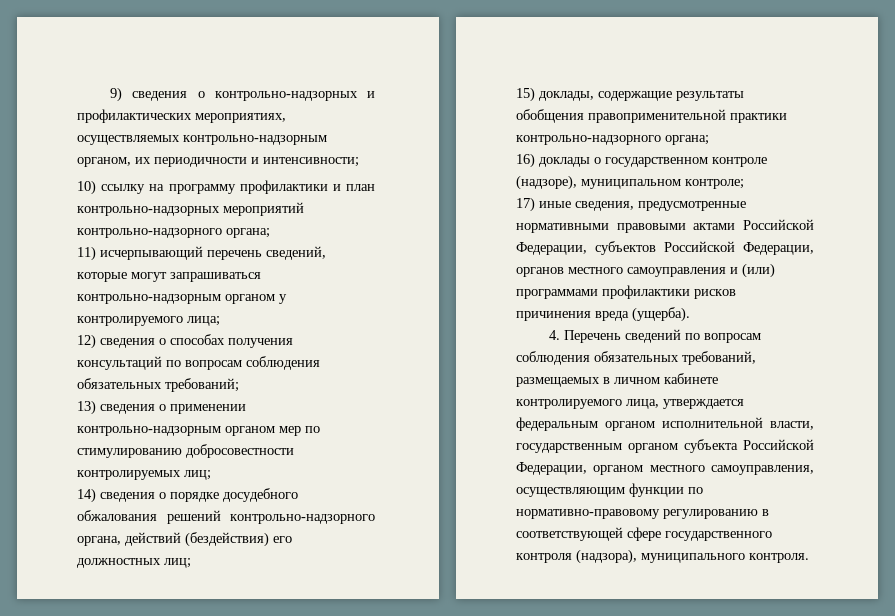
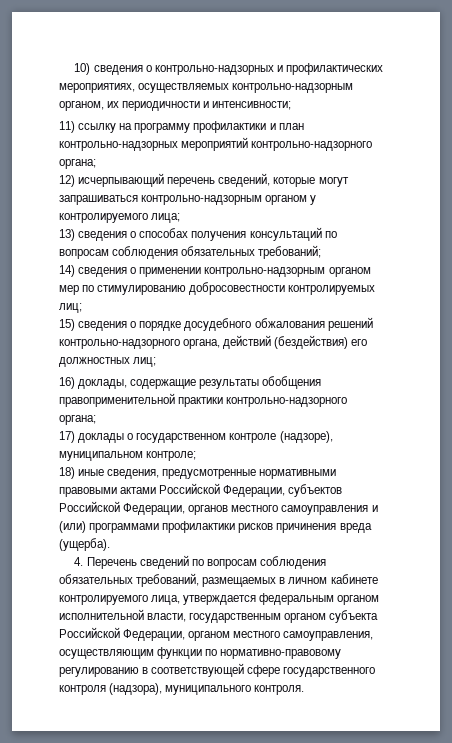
- 9) сведения о контрольно-надзорных и профилактических мероприятиях, осуществляемых контрольно-надзорным органом, их периодичности и интенсивности;
+ 10) сведения о контрольно-надзорных и профилактических мероприятиях, осуществляемых контрольно-надзорным органом, их периодичности и интенсивности;
- 10) ссылку на программу профилактики и план контрольно-надзорных мероприятий контрольно-надзорного органа;
+ 11) ссылку на программу профилактики и план контрольно-надзорных мероприятий контрольно-надзорного органа;
- 11) исчерпывающий перечень сведений, которые могут запрашиваться контрольно-надзорным органом у контролируемого лица;
+ 12) исчерпывающий перечень сведений, которые могут запрашиваться контрольно-надзорным органом у контролируемого лица;
- 12) сведения о способах получения консультаций по вопросам соблюдения обязательных требований;
+ 13) сведения о способах получения консультаций по вопросам соблюдения обязательных требований;
- 13) сведения о применении контрольно-надзорным органом мер по стимулированию добросовестности контролируемых лиц;
+ 14) сведения о применении контрольно-надзорным органом мер по стимулированию добросовестности контролируемых лиц;
- 14) сведения о порядке досудебного обжалования решений контрольно-надзорного органа, действий (бездействия) его должностных лиц;
+ 15) сведения о порядке досудебного обжалования решений контрольно-надзорного органа, действий (бездействия) его должностных лиц;
- 15) доклады, содержащие результаты обобщения правоприменительной практики контрольно-надзорного органа;
+ 16) доклады, содержащие результаты обобщения правоприменительной практики контрольно-надзорного органа;
- 16) доклады о государственном контроле (надзоре), муниципальном контроле;
+ 17) доклады о государственном контроле (надзоре), муниципальном контроле;
- 17) иные сведения, предусмотренные нормативными правовыми актами Российской Федерации, субъектов Российской Федерации, органов местного самоуправления и (или) программами профилактики рисков причинения вреда (ущерба).
+ 18) иные сведения, предусмотренные нормативными правовыми актами Российской Федерации, субъектов Российской Федерации, органов местного самоуправления и (или) программами профилактики рисков причинения вреда (ущерба).

